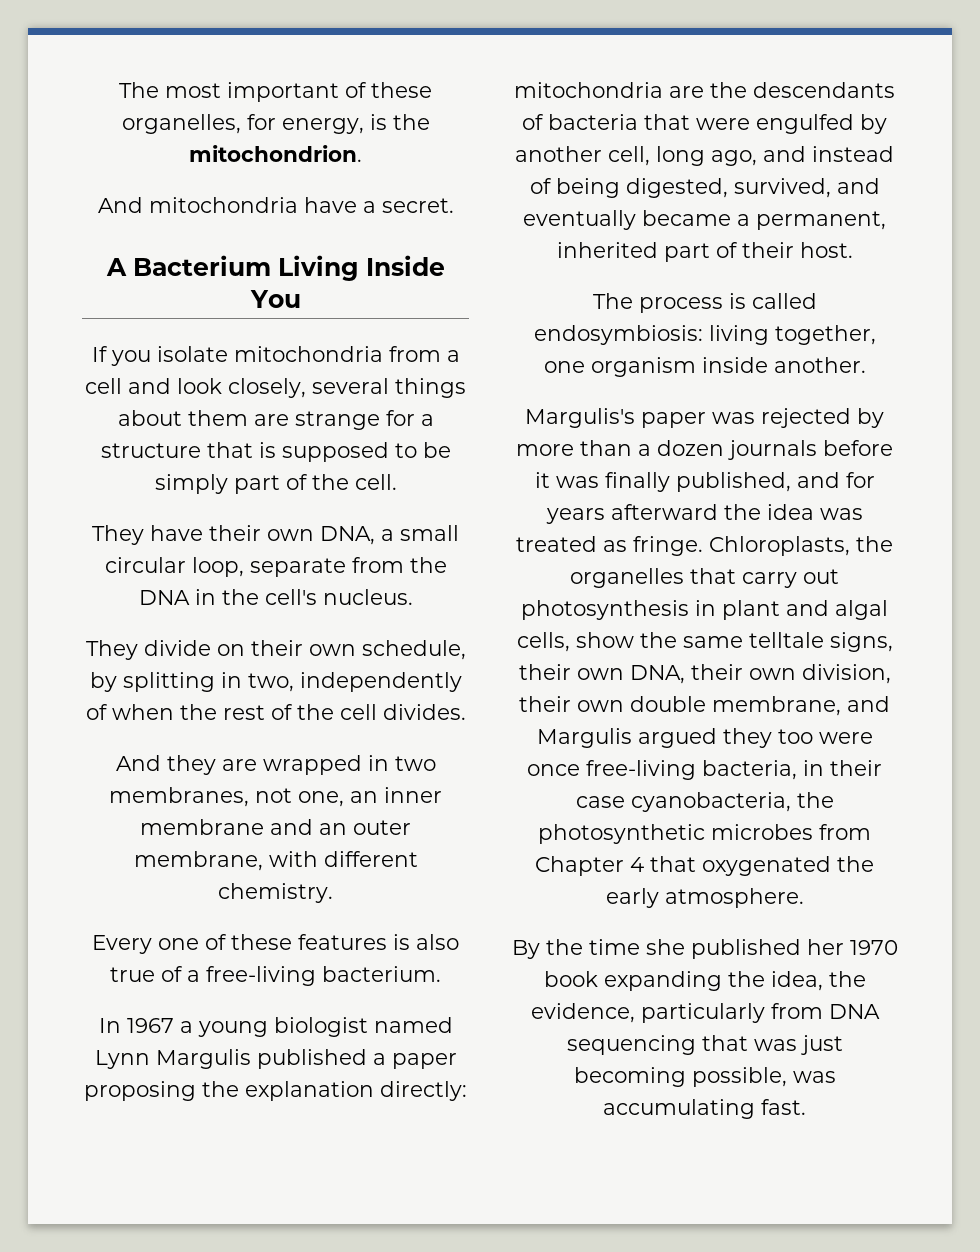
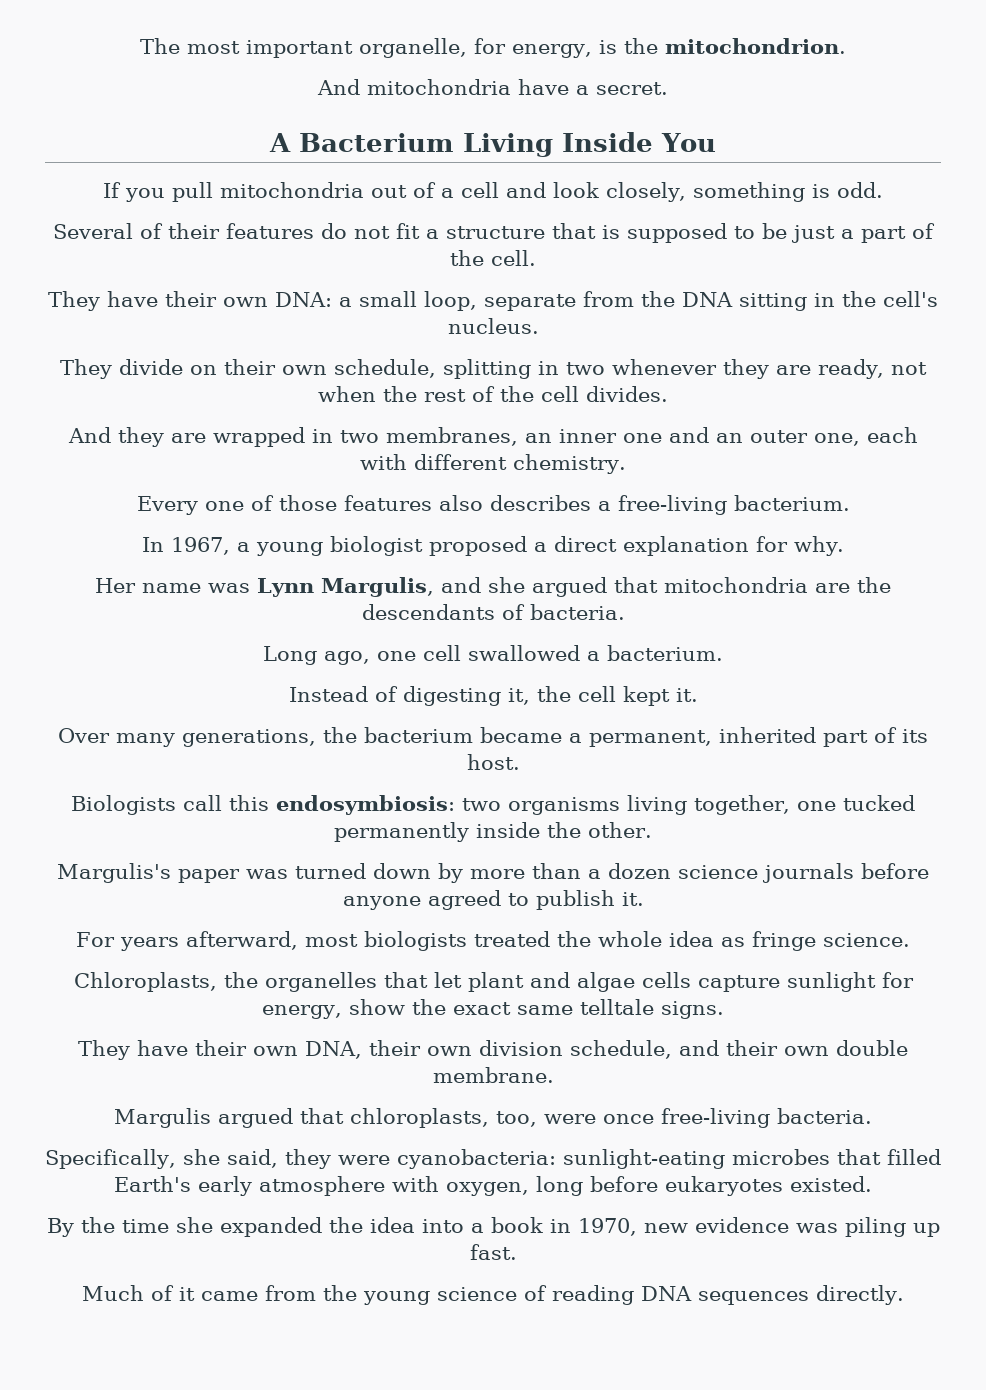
- The most important of these organelles, for energy, is the mitochondrion.
+ The most important organelle, for energy, is the mitochondrion.
- If you isolate mitochondria from a cell and look closely, several things about them are strange for a structure that is supposed to be simply part of the cell.
+ If you pull mitochondria out of a cell and look closely, something is odd.
+ Several of their features do not fit a structure that is supposed to be just a part of the cell.
- They have their own DNA, a small circular loop, separate from the DNA in the cell's nucleus.
+ They have their own DNA: a small loop, separate from the DNA sitting in the cell's nucleus.
- They divide on their own schedule, by splitting in two, independently of when the rest of the cell divides.
+ They divide on their own schedule, splitting in two whenever they are ready, not when the rest of the cell divides.
- And they are wrapped in two membranes, not one, an inner membrane and an outer membrane, with different chemistry.
+ And they are wrapped in two membranes, an inner one and an outer one, each with different chemistry.
- Every one of these features is also true of a free-living bacterium.
+ Every one of those features also describes a free-living bacterium.
- In 1967 a young biologist named Lynn Margulis published a paper proposing the explanation directly: mitochondria are the descendants of bacteria that were engulfed by another cell, long ago, and instead of being digested, survived, and eventually became a permanent, inherited part of their host.
+ In 1967, a young biologist proposed a direct explanation for why.
+ Her name was Lynn Margulis, and she argued that mitochondria are the descendants of bacteria.
+ Long ago, one cell swallowed a bacterium.
+ Instead of digesting it, the cell kept it.
+ Over many generations, the bacterium became a permanent, inherited part of its host.
- The process is called endosymbiosis: living together, one organism inside another.
+ Biologists call this endosymbiosis: two organisms living together, one tucked permanently inside the other.
- Margulis's paper was rejected by more than a dozen journals before it was finally published, and for years afterward the idea was treated as fringe. Chloroplasts, the organelles that carry out photosynthesis in plant and algal cells, show the same telltale signs, their own DNA, their own division, their own double membrane, and Margulis argued they too were once free-living bacteria, in their case cyanobacteria, the photosynthetic microbes from Chapter 4 that oxygenated the early atmosphere.
- By the time she published her 1970 book expanding the idea, the evidence, particularly from DNA sequencing that was just becoming possible, was accumulating fast.
+ Margulis's paper was turned down by more than a dozen science journals before anyone agreed to publish it.
+ For years afterward, most biologists treated the whole idea as fringe science.
+ Chloroplasts, the organelles that let plant and algae cells capture sunlight for energy, show the exact same telltale signs.
+ They have their own DNA, their own division schedule, and their own double membrane.
+ Margulis argued that chloroplasts, too, were once free-living bacteria.
+ Specifically, she said, they were cyanobacteria: sunlight-eating microbes that filled Earth's early atmosphere with oxygen, long before eukaryotes existed.
+ By the time she expanded the idea into a book in 1970, new evidence was piling up fast.
+ Much of it came from the young science of reading DNA sequences directly.

